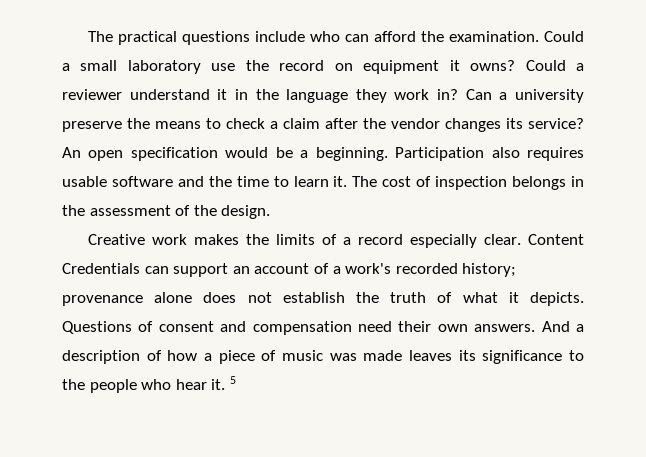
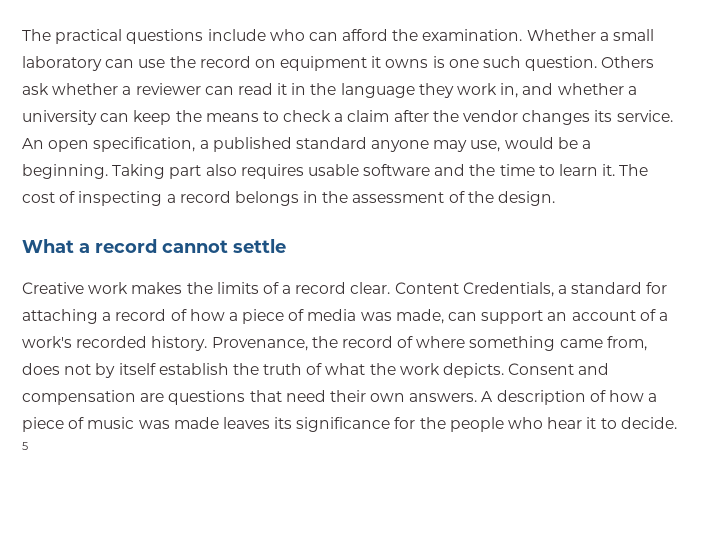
- Could a small laboratory use the record on equipment it owns? Could a reviewer understand it in the language they work in? Can a university preserve the means to check a claim after the vendor changes its service?
+ Whether a small laboratory can use the record on equipment it owns is one such question. Others ask whether a reviewer can read it in the language they work in, and whether a university can keep the means to check a claim after the vendor changes its service.
- An open specification would be a beginning.
+ An open specification, a published standard anyone may use, would be a beginning.
- Participation also requires usable software and the time to learn it.
+ Taking part also requires usable software and the time to learn it.
- The cost of inspection belongs in the assessment of the design.
+ The cost of inspecting a record belongs in the assessment of the design.
+ What a record cannot settle
- Creative work makes the limits of a record especially clear.
+ Creative work makes the limits of a record clear.
- Content Credentials can support an account of a work's recorded history; provenance alone does not establish the truth of what it depicts. Questions of consent and compensation need their own answers.
+ Content Credentials, a standard for attaching a record of how a piece of media was made, can support an account of a work's recorded history. Provenance, the record of where something came from, does not by itself establish the truth of what the work depicts. Consent and compensation are questions that need their own answers.
- And a description of how a piece of music was made leaves its significance to the people who hear it.
+ A description of how a piece of music was made leaves its significance for the people who hear it to decide.

